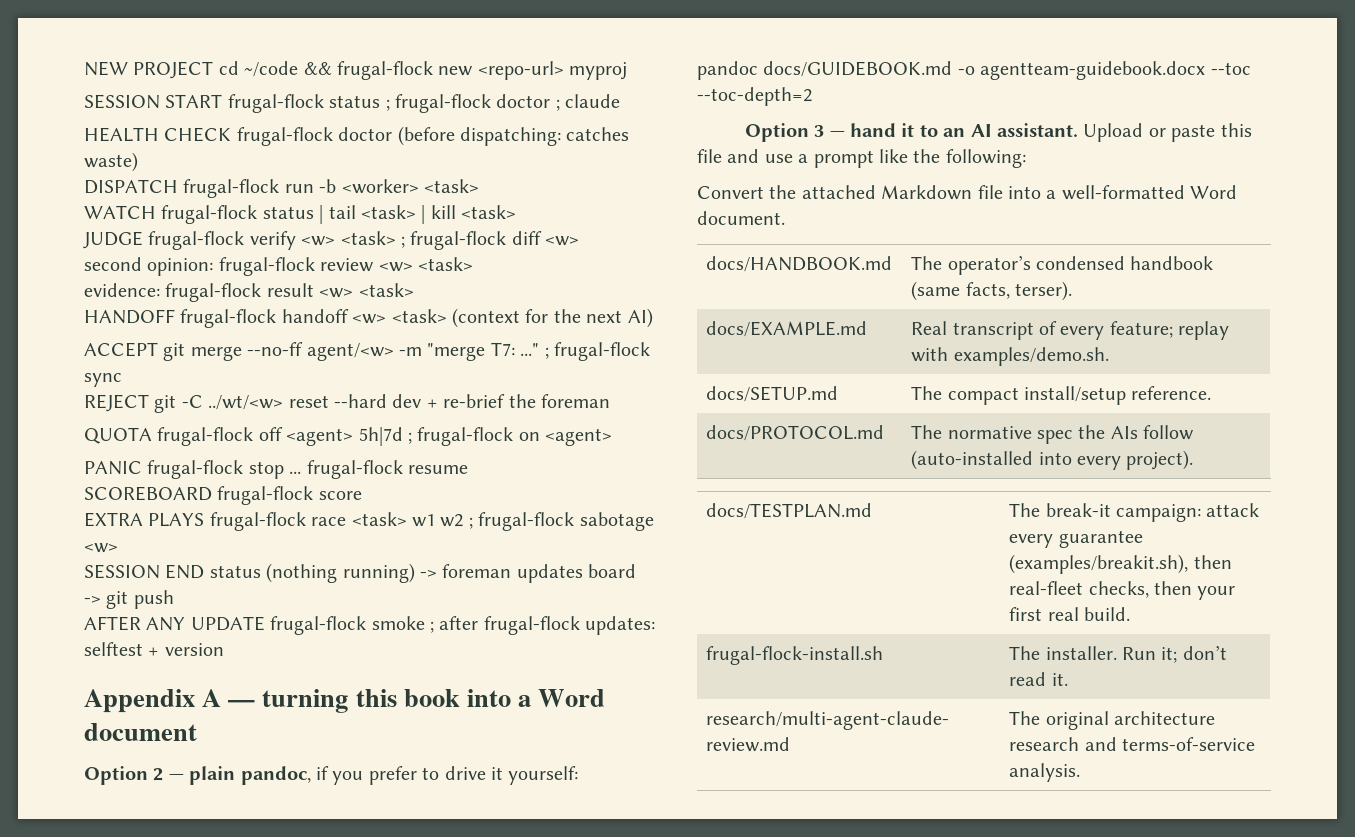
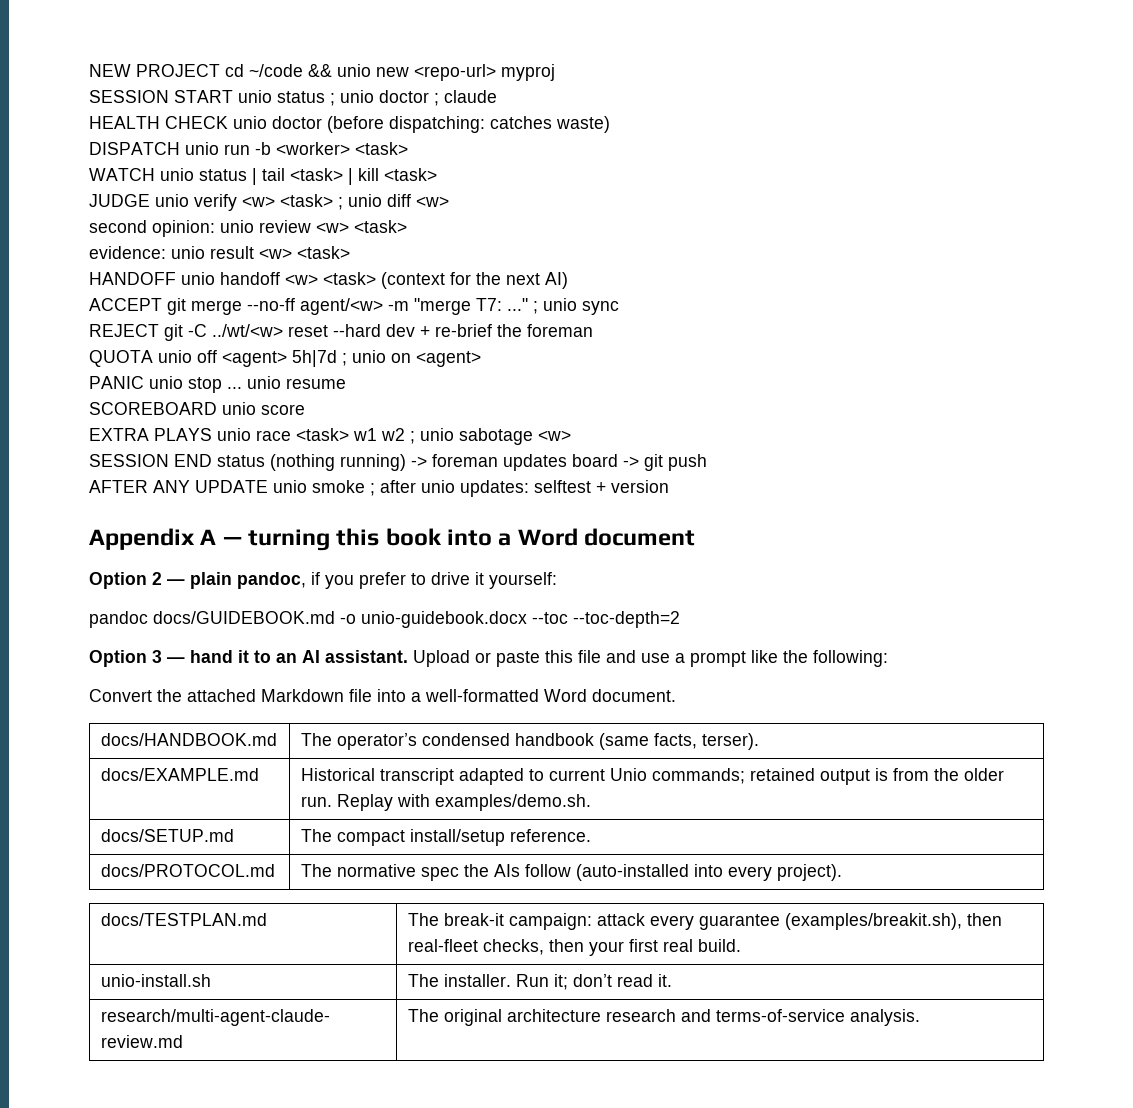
- NEW PROJECT cd ~/code && frugal-flock new <repo-url> myproj
+ NEW PROJECT cd ~/code && unio new <repo-url> myproj
- SESSION START frugal-flock status ; frugal-flock doctor ; claude
+ SESSION START unio status ; unio doctor ; claude
- HEALTH CHECK frugal-flock doctor (before dispatching: catches waste)
+ HEALTH CHECK unio doctor (before dispatching: catches waste)
- DISPATCH frugal-flock run -b <worker> <task>
+ DISPATCH unio run -b <worker> <task>
- WATCH frugal-flock status | tail <task> | kill <task>
+ WATCH unio status | tail <task> | kill <task>
- JUDGE frugal-flock verify <w> <task> ; frugal-flock diff <w>
+ JUDGE unio verify <w> <task> ; unio diff <w>
- second opinion: frugal-flock review <w> <task>
+ second opinion: unio review <w> <task>
- evidence: frugal-flock result <w> <task>
+ evidence: unio result <w> <task>
- HANDOFF frugal-flock handoff <w> <task> (context for the next AI)
+ HANDOFF unio handoff <w> <task> (context for the next AI)
- ACCEPT git merge --no-ff agent/<w> -m "merge T7: ..." ; frugal-flock sync
+ ACCEPT git merge --no-ff agent/<w> -m "merge T7: ..." ; unio sync
- QUOTA frugal-flock off <agent> 5h|7d ; frugal-flock on <agent>
+ QUOTA unio off <agent> 5h|7d ; unio on <agent>
- PANIC frugal-flock stop ... frugal-flock resume
+ PANIC unio stop ... unio resume
- SCOREBOARD frugal-flock score
+ SCOREBOARD unio score
- EXTRA PLAYS frugal-flock race <task> w1 w2 ; frugal-flock sabotage <w>
+ EXTRA PLAYS unio race <task> w1 w2 ; unio sabotage <w>
- AFTER ANY UPDATE frugal-flock smoke ; after frugal-flock updates: selftest + version
+ AFTER ANY UPDATE unio smoke ; after unio updates: selftest + version
- pandoc docs/GUIDEBOOK.md -o agentteam-guidebook.docx --toc --toc-depth=2
+ pandoc docs/GUIDEBOOK.md -o unio-guidebook.docx --toc --toc-depth=2
- docs/EXAMPLE.md | Real transcript of every feature; replay with examples/demo.sh.
+ docs/EXAMPLE.md | Historical transcript adapted to current Unio commands; retained output is from the older run. Replay with examples/demo.sh.
- frugal-flock-install.sh | The installer. Run it; don’t read it.
+ unio-install.sh | The installer. Run it; don’t read it.

